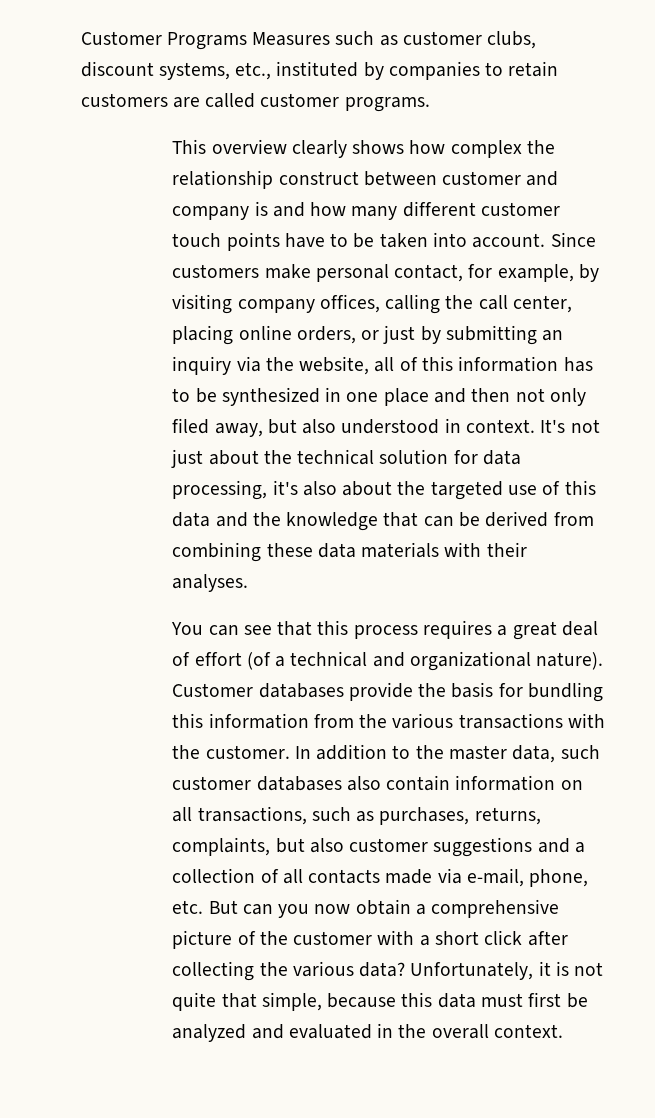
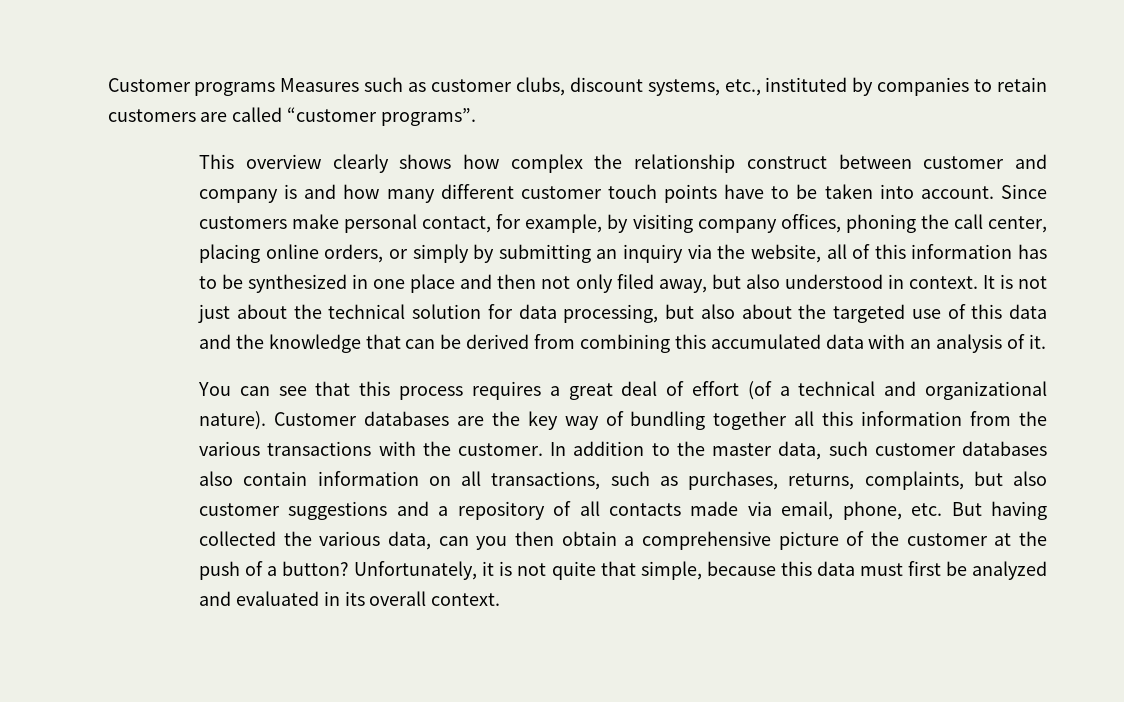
- Customer Programs Measures such as customer clubs, discount systems, etc., instituted by companies to retain customers are called customer programs.
+ Customer programs Measures such as customer clubs, discount systems, etc., instituted by companies to retain customers are called “customer programs”.
- Since customers make personal contact, for example, by visiting company offices, calling the call center, placing online orders, or just by submitting an inquiry via the website, all of this information has to be synthesized in one place and then not only filed away, but also understood in context.
+ Since customers make personal contact, for example, by visiting company offices, phoning the call center, placing online orders, or simply by submitting an inquiry via the website, all of this information has to be synthesized in one place and then not only filed away, but also understood in context.
- It's not just about the technical solution for data processing, it's also about the targeted use of this data and the knowledge that can be derived from combining these data materials with their analyses.
+ It is not just about the technical solution for data processing, but also about the targeted use of this data and the knowledge that can be derived from combining this accumulated data with an analysis of it.
- Customer databases provide the basis for bundling this information from the various transactions with the customer.
+ Customer databases are the key way of bundling together all this information from the various transactions with the customer.
- In addition to the master data, such customer databases also contain information on all transactions, such as purchases, returns, complaints, but also customer suggestions and a collection of all contacts made via e-mail, phone, etc. But can you now obtain a comprehensive picture of the customer with a short click after collecting the various data?
+ In addition to the master data, such customer databases also contain information on all transactions, such as purchases, returns, complaints, but also customer suggestions and a repository of all contacts made via email, phone, etc. But having collected the various data, can you then obtain a comprehensive picture of the customer at the push of a button?
- Unfortunately, it is not quite that simple, because this data must first be analyzed and evaluated in the overall context.
+ Unfortunately, it is not quite that simple, because this data must first be analyzed and evaluated in its overall context.

